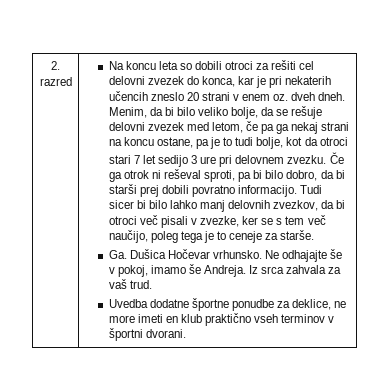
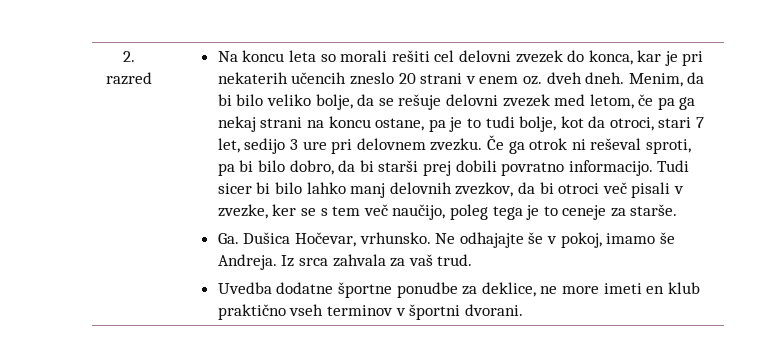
- Na koncu leta so dobili otroci za rešiti cel delovni zvezek do konca, kar je pri nekaterih učencih zneslo 20 strani v enem oz. dveh dneh.
+ Na koncu leta so morali rešiti cel delovni zvezek do konca, kar je pri nekaterih učencih zneslo 20 strani v enem oz. dveh dneh.
- Menim, da bi bilo veliko bolje, da se rešuje delovni zvezek med letom, če pa ga nekaj strani na koncu ostane, pa je to tudi bolje, kot da otroci stari 7 let sedijo 3 ure pri delovnem zvezku.
+ Menim, da bi bilo veliko bolje, da se rešuje delovni zvezek med letom, če pa ga nekaj strani na koncu ostane, pa je to tudi bolje, kot da otroci, stari 7 let, sedijo 3 ure pri delovnem zvezku.
- Ga. Dušica Hočevar vrhunsko.
+ Ga. Dušica Hočevar, vrhunsko.

